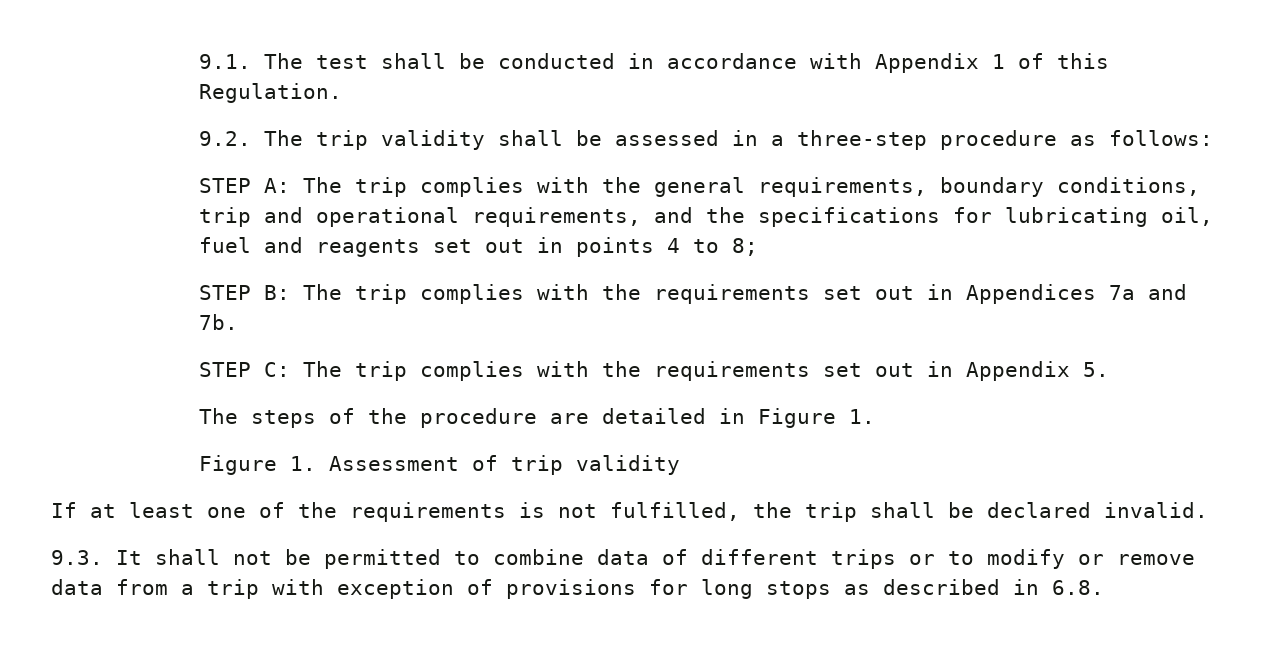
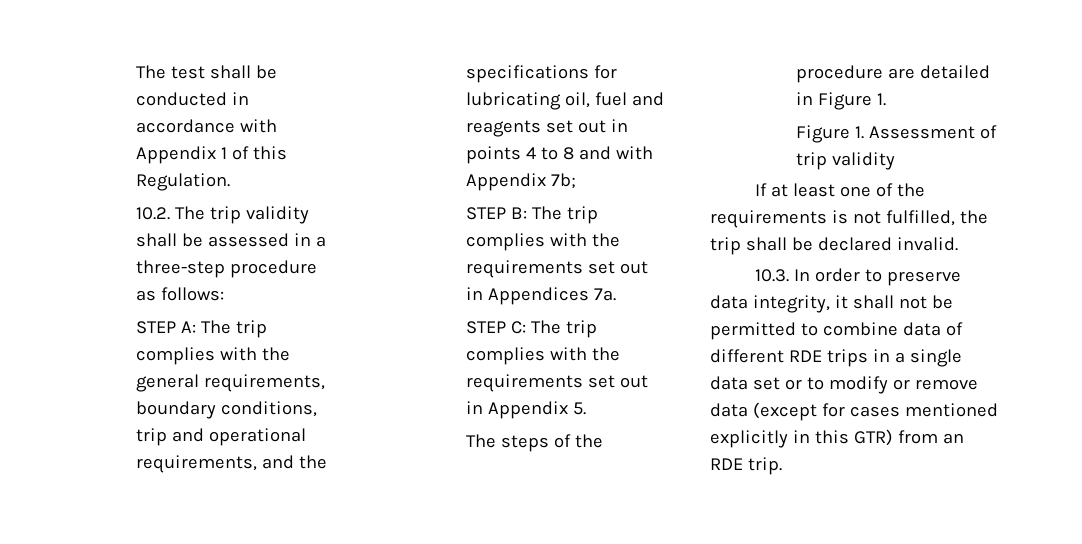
- 9.1. The test shall be conducted in accordance with Appendix 1 of this Regulation.
+ The test shall be conducted in accordance with Appendix 1 of this Regulation.
- 9.2. The trip validity shall be assessed in a three-step procedure as follows:
+ 10.2. The trip validity shall be assessed in a three-step procedure as follows:
- STEP A: The trip complies with the general requirements, boundary conditions, trip and operational requirements, and the specifications for lubricating oil, fuel and reagents set out in points 4 to 8;
+ STEP A: The trip complies with the general requirements, boundary conditions, trip and operational requirements, and the specifications for lubricating oil, fuel and reagents set out in points 4 to 8 and with Appendix 7b;
- STEP B: The trip complies with the requirements set out in Appendices 7a and 7b.
+ STEP B: The trip complies with the requirements set out in Appendices 7a.
- 9.3. It shall not be permitted to combine data of different trips or to modify or remove data from a trip with exception of provisions for long stops as described in 6.8.
+ 10.3. In order to preserve data integrity, it shall not be permitted to combine data of different RDE trips in a single data set or to modify or remove data (except for cases mentioned explicitly in this GTR) from an RDE trip.

